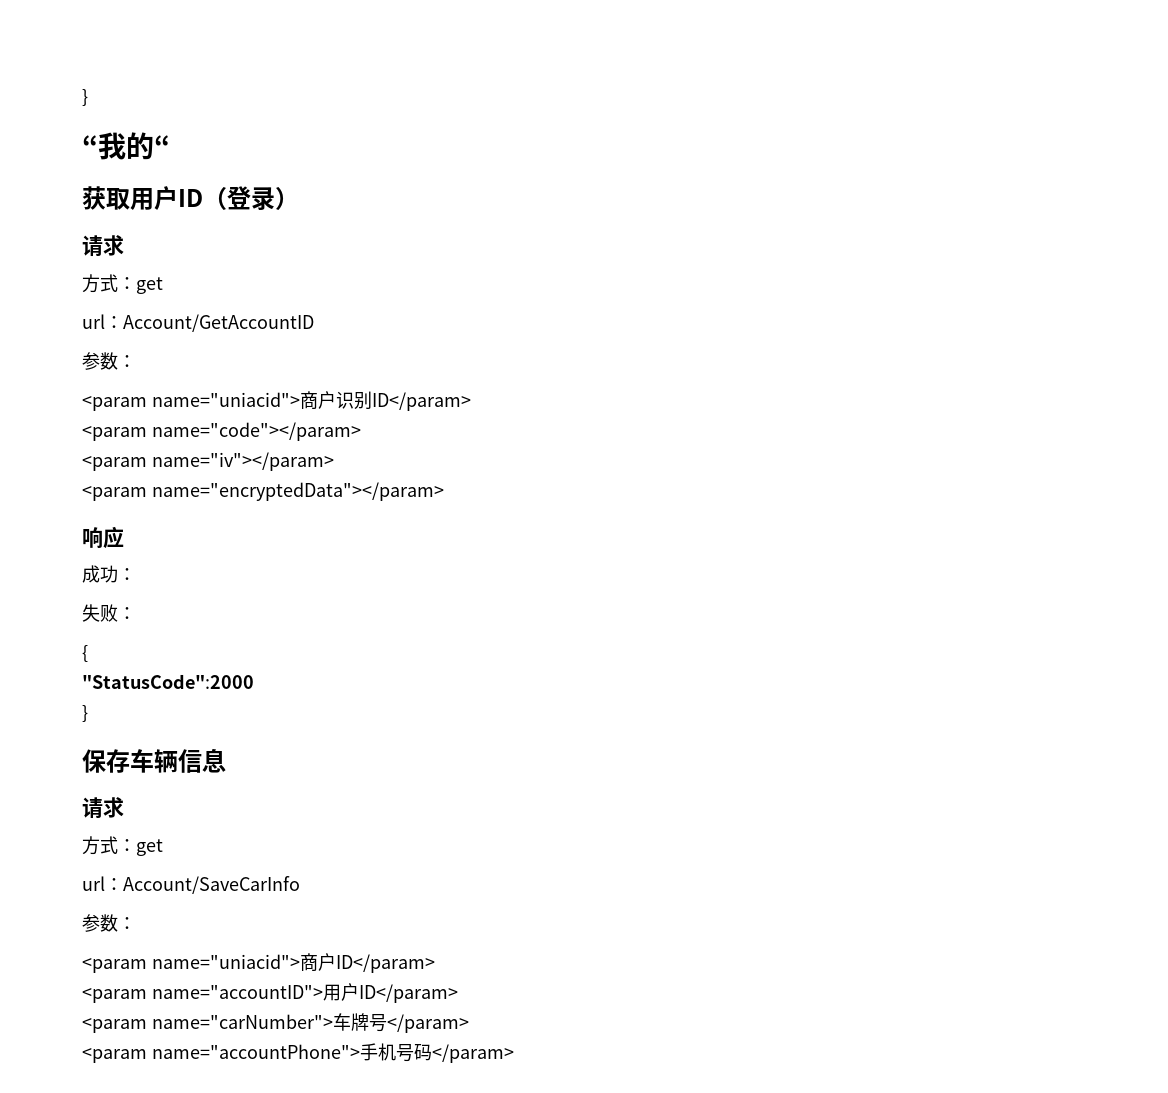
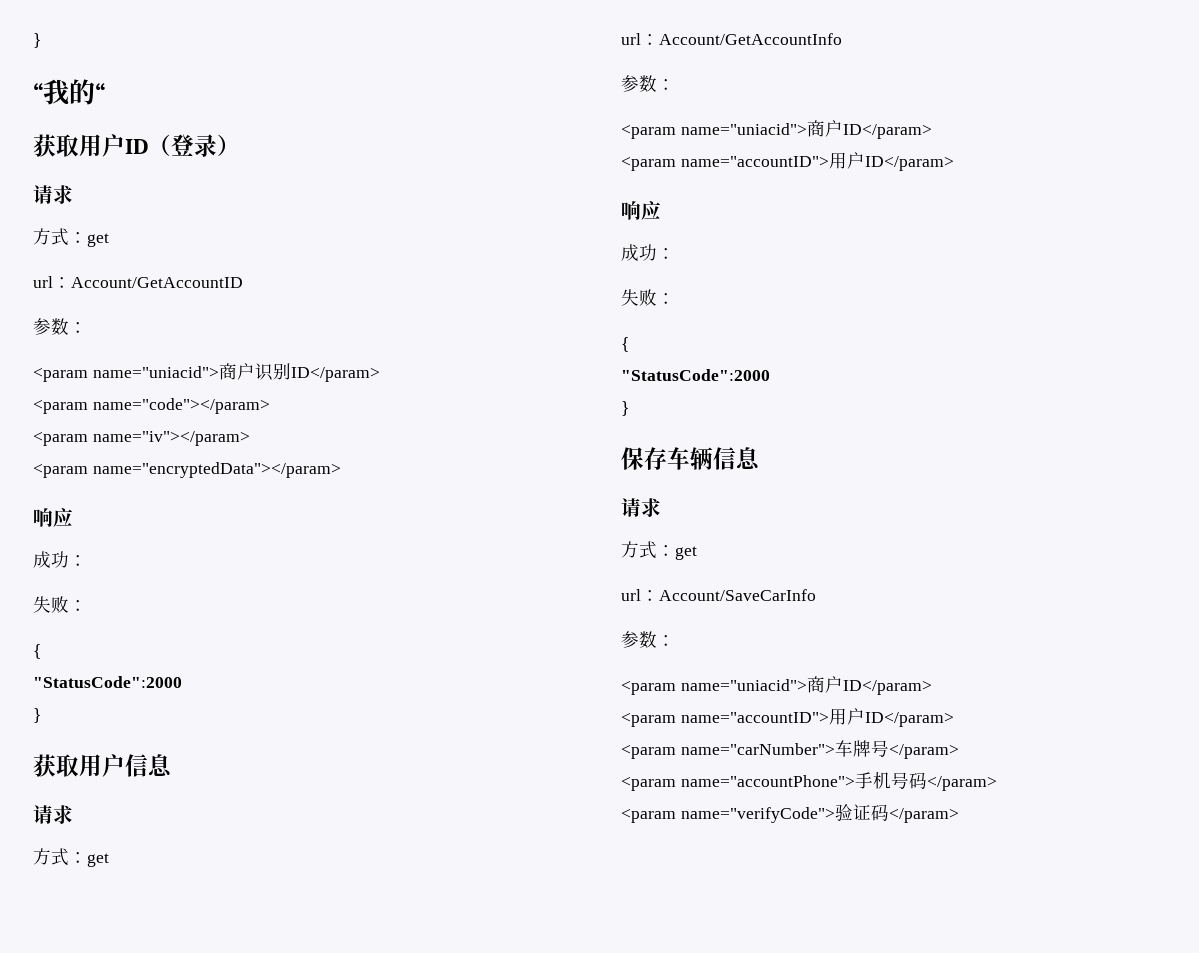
+ 获取用户信息
+ 请求
+ 方式：get
+ url：Account/GetAccountInfo
+ 参数：
+ <param name="uniacid">商户ID</param>
+ <param name="accountID">用户ID</param>
+ 响应
+ 成功：
+ 失败：
+ {
+ "StatusCode":2000
+ }
+ <param name="verifyCode">验证码</param>

